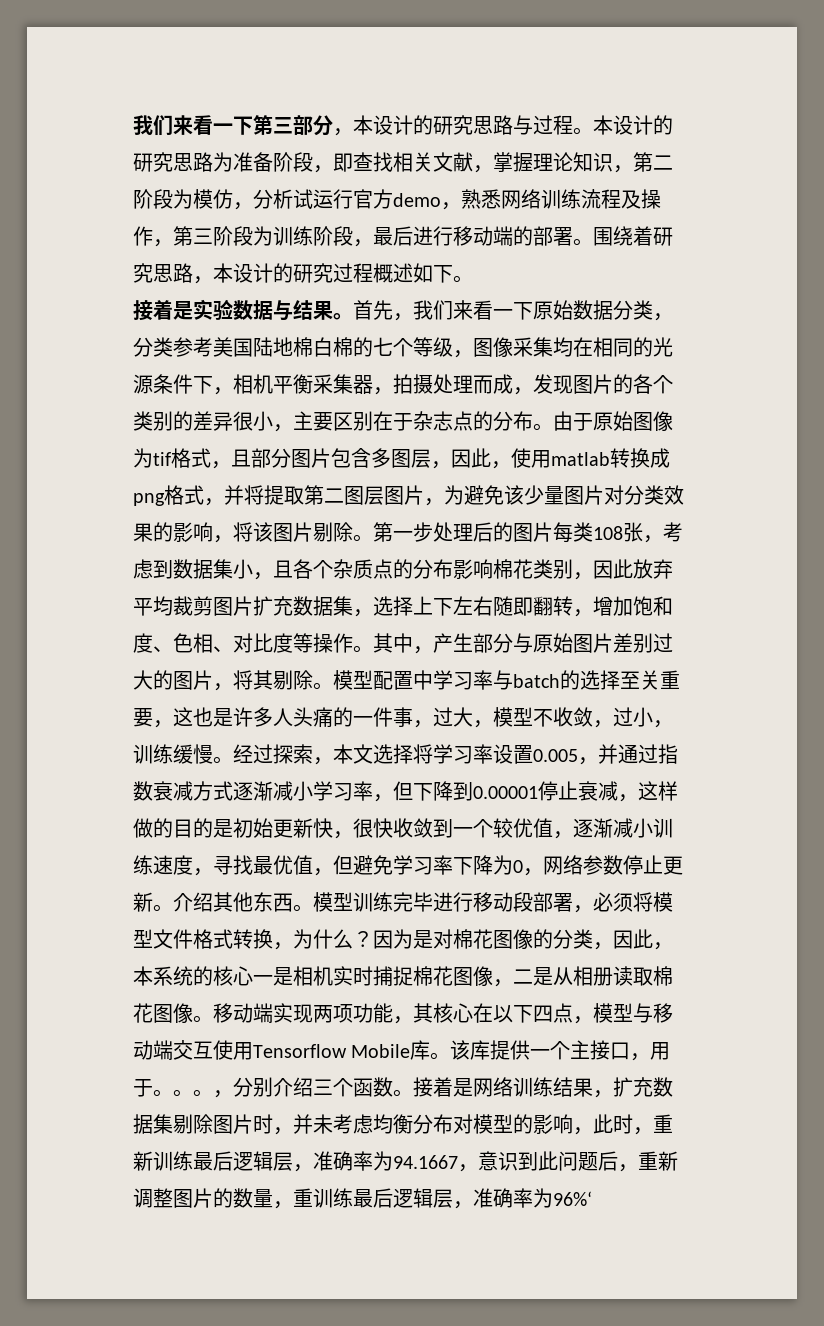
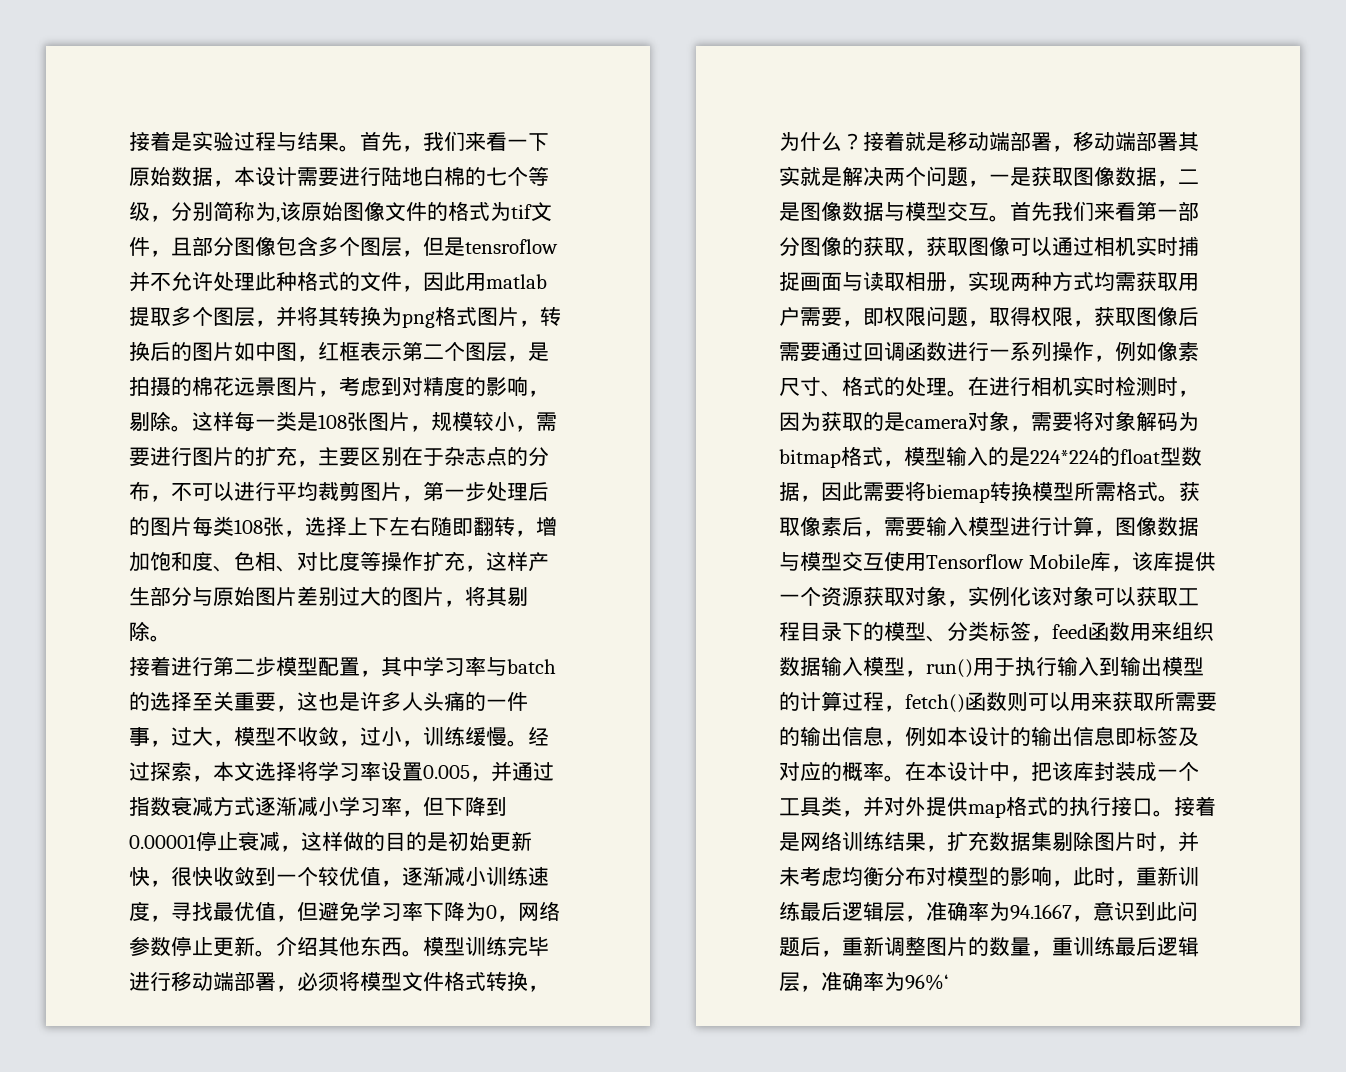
- 我们来看一下第三部分，本设计的研究思路与过程。本设计的研究思路为准备阶段，即查找相关文献，掌握理论知识，第二阶段为模仿，分析试运行官方demo，熟悉网络训练流程及操作，第三阶段为训练阶段，最后进行移动端的部署。围绕着研究思路，本设计的研究过程概述如下。
- 接着是实验数据与结果。
+ 接着是实验过程与结果。
- 首先，我们来看一下原始数据分类，分类参考美国陆地棉白棉的七个等级，图像采集均在相同的光源条件下，相机平衡采集器，拍摄处理而成，发现图片的各个类别的差异很小，主要区别在于杂志点的分布。由于原始图像为tif格式，且部分图片包含多图层，因此，使用matlab转换成png格式，并将提取第二图层图片，为避免该少量图片对分类效果的影响，将该图片剔除。第一步处理后的图片每类108张，考虑到数据集小，且各个杂质点的分布影响棉花类别，因此放弃平均裁剪图片扩充数据集，选择上下左右随即翻转，增加饱和度、色相、对比度等操作。其中，产生部分与原始图片差别过大的图片，将其剔除。模型配置中学习率与batch的选择至关重要，这也是许多人头痛的一件事，过大，模型不收敛，过小，训练缓慢。
+ 首先，我们来看一下原始数据，本设计需要进行陆地白棉的七个等级，分别简称为,该原始图像文件的格式为tif文件，且部分图像包含多个图层，但是tensroflow并不允许处理此种格式的文件，因此用matlab提取多个图层，并将其转换为png格式图片，转换后的图片如中图，红框表示第二个图层，是拍摄的棉花远景图片，考虑到对精度的影响，剔除。这样每一类是108张图片，规模较小，需要进行图片的扩充，主要区别在于杂志点的分布，不可以进行平均裁剪图片，第一步处理后的图片每类108张，选择上下左右随即翻转，增加饱和度、色相、对比度等操作扩充，这样产生部分与原始图片差别过大的图片，将其剔除。
+ 接着进行第二步模型配置，其中学习率与batch的选择至关重要，这也是许多人头痛的一件事，过大，模型不收敛，过小，训练缓慢。
- 模型训练完毕进行移动段部署，必须将模型文件格式转换，为什么？
+ 模型训练完毕进行移动端部署，必须将模型文件格式转换，为什么？
- 因为是对棉花图像的分类，因此，本系统的核心一是相机实时捕捉棉花图像，二是从相册读取棉花图像。移动端实现两项功能，其核心在以下四点，模型与移动端交互使用Tensorflow Mobile库。该库提供一个主接口，用于。。。，分别介绍三个函数。
+ 接着就是移动端部署，移动端部署其实就是解决两个问题，一是获取图像数据，二是图像数据与模型交互。首先我们来看第一部分图像的获取，获取图像可以通过相机实时捕捉画面与读取相册，实现两种方式均需获取用户需要，即权限问题，取得权限，获取图像后需要通过回调函数进行一系列操作，例如像素尺寸、格式的处理。在进行相机实时检测时，因为获取的是camera对象，需要将对象解码为bitmap格式，模型输入的是224*224的float型数据，因此需要将biemap转换模型所需格式。获取像素后，需要输入模型进行计算，图像数据与模型交互使用Tensorflow Mobile库，该库提供一个资源获取对象，实例化该对象可以获取工程目录下的模型、分类标签，feed函数用来组织数据输入模型，run()用于执行输入到输出模型的计算过程，fetch()函数则可以用来获取所需要的输出信息，例如本设计的输出信息即标签及对应的概率。在本设计中，把该库封装成一个工具类，并对外提供map格式的执行接口。

